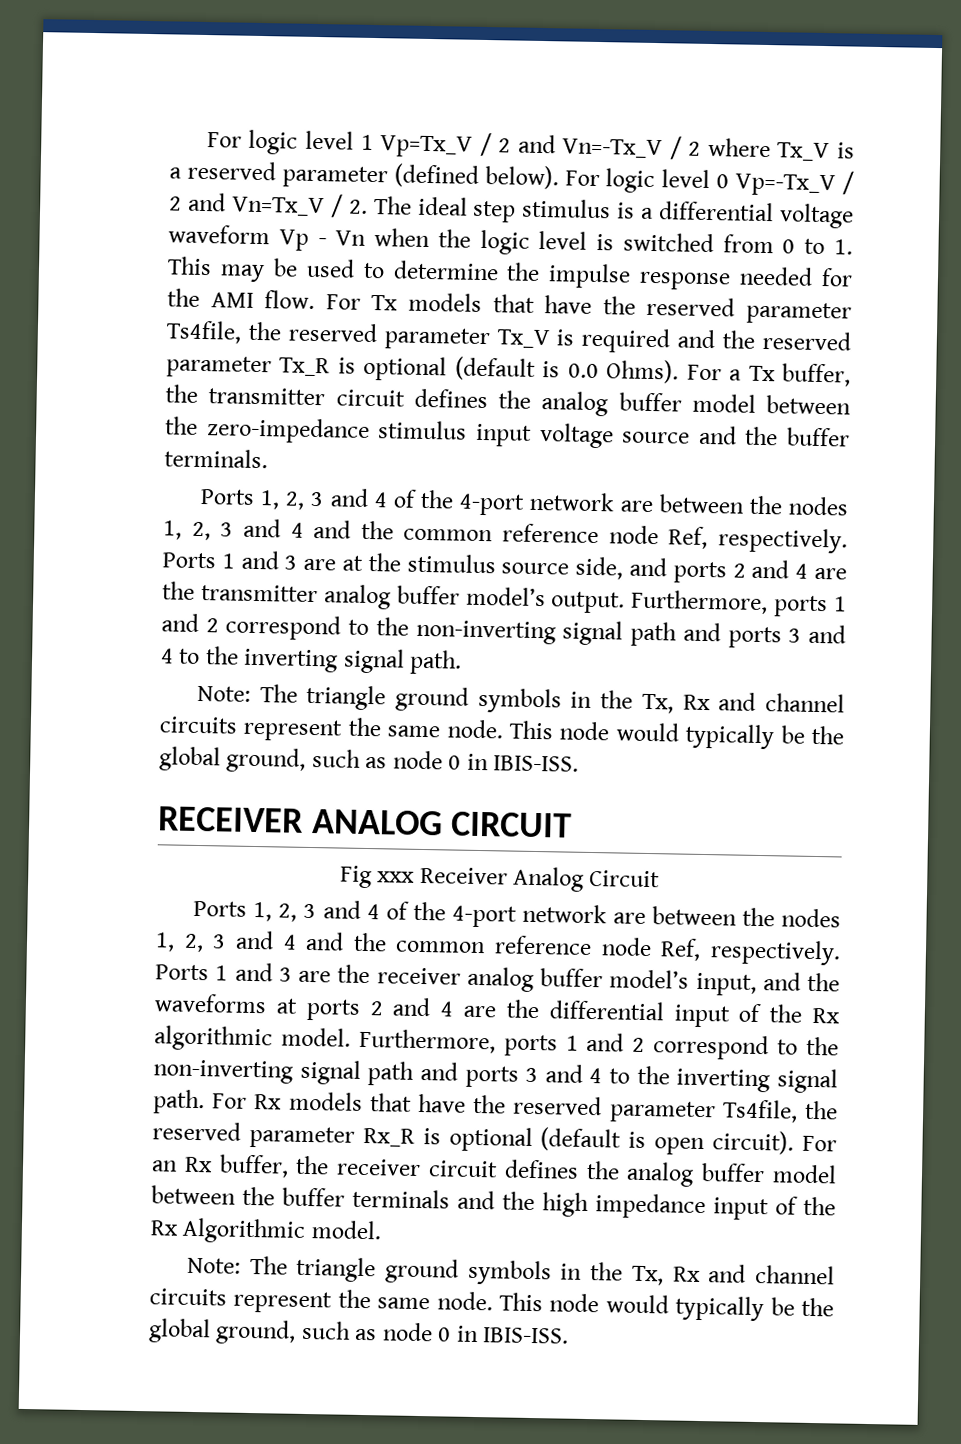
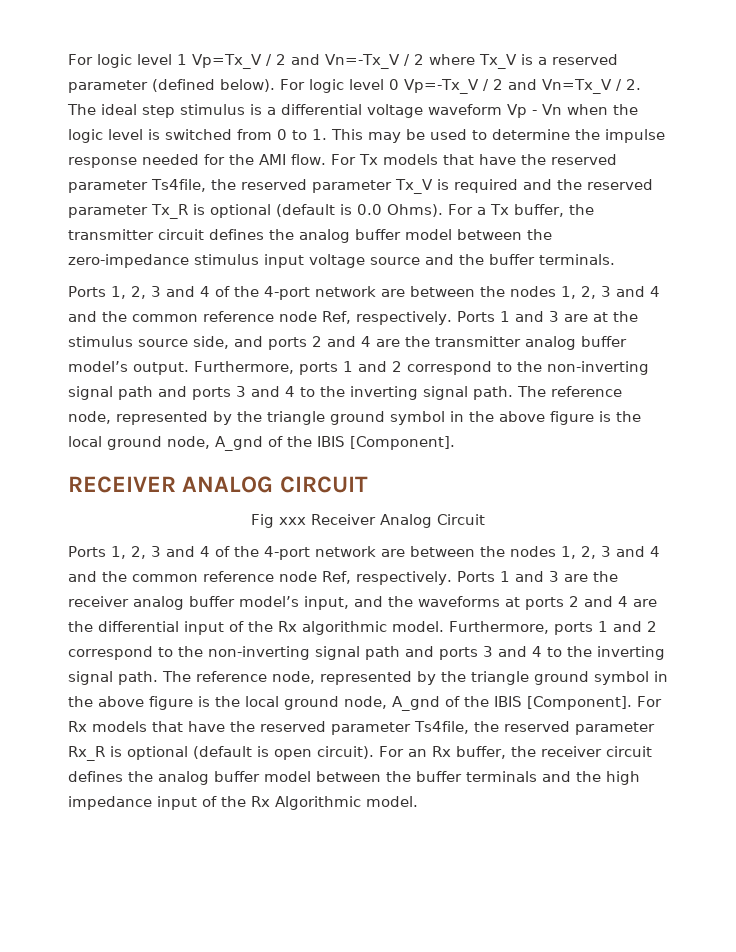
- Ports 1 and 3 are at the stimulus source side, and ports 2 and 4 are the transmitter analog buffer model’s output. Furthermore, ports 1 and 2 correspond to the non-inverting signal path and ports 3 and 4 to the inverting signal path.
- Note: The triangle ground symbols in the Tx, Rx and channel circuits represent the same node. This node would typically be the global ground, such as node 0 in IBIS-ISS.
+ Ports 1 and 3 are at the stimulus source side, and ports 2 and 4 are the transmitter analog buffer model’s output. Furthermore, ports 1 and 2 correspond to the non-inverting signal path and ports 3 and 4 to the inverting signal path. The reference node, represented by the triangle ground symbol in the above figure is the local ground node, A_gnd of the IBIS [Component].
- Ports 1 and 3 are the receiver analog buffer model’s input, and the waveforms at ports 2 and 4 are the differential input of the Rx algorithmic model. Furthermore, ports 1 and 2 correspond to the non-inverting signal path and ports 3 and 4 to the inverting signal path.
+ Ports 1 and 3 are the receiver analog buffer model’s input, and the waveforms at ports 2 and 4 are the differential input of the Rx algorithmic model. Furthermore, ports 1 and 2 correspond to the non-inverting signal path and ports 3 and 4 to the inverting signal path. The reference node, represented by the triangle ground symbol in the above figure is the local ground node, A_gnd of the IBIS [Component].
  For an Rx buffer, the receiver circuit defines the analog buffer model between the buffer terminals and the high impedance input of the Rx Algorithmic model.
- Note: The triangle ground symbols in the Tx, Rx and channel circuits represent the same node. This node would typically be the global ground, such as node 0 in IBIS-ISS.

